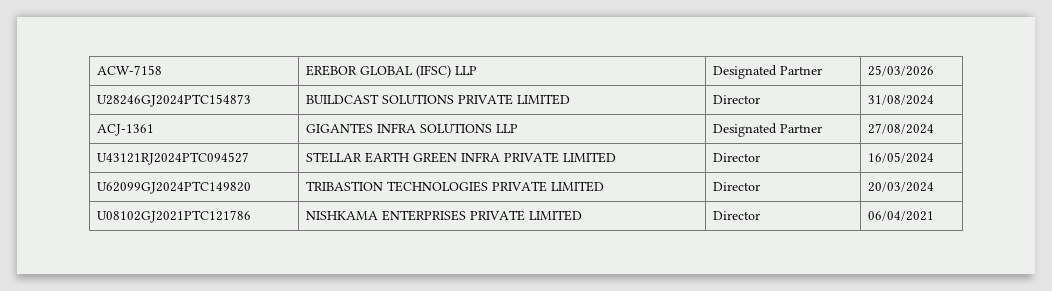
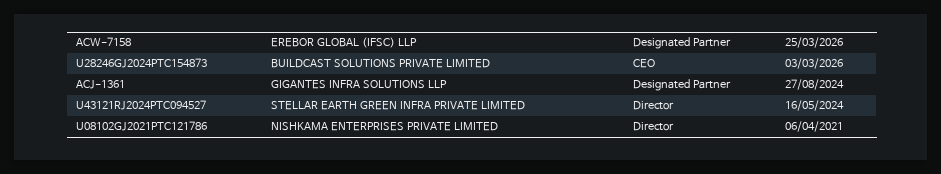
- U28246GJ2024PTC154873 | BUILDCAST SOLUTIONS PRIVATE LIMITED | Director | 31/08/2024
+ U28246GJ2024PTC154873 | BUILDCAST SOLUTIONS PRIVATE LIMITED | CEO | 03/03/2026
- U62099GJ2024PTC149820 | TRIBASTION TECHNOLOGIES PRIVATE LIMITED | Director | 20/03/2024

